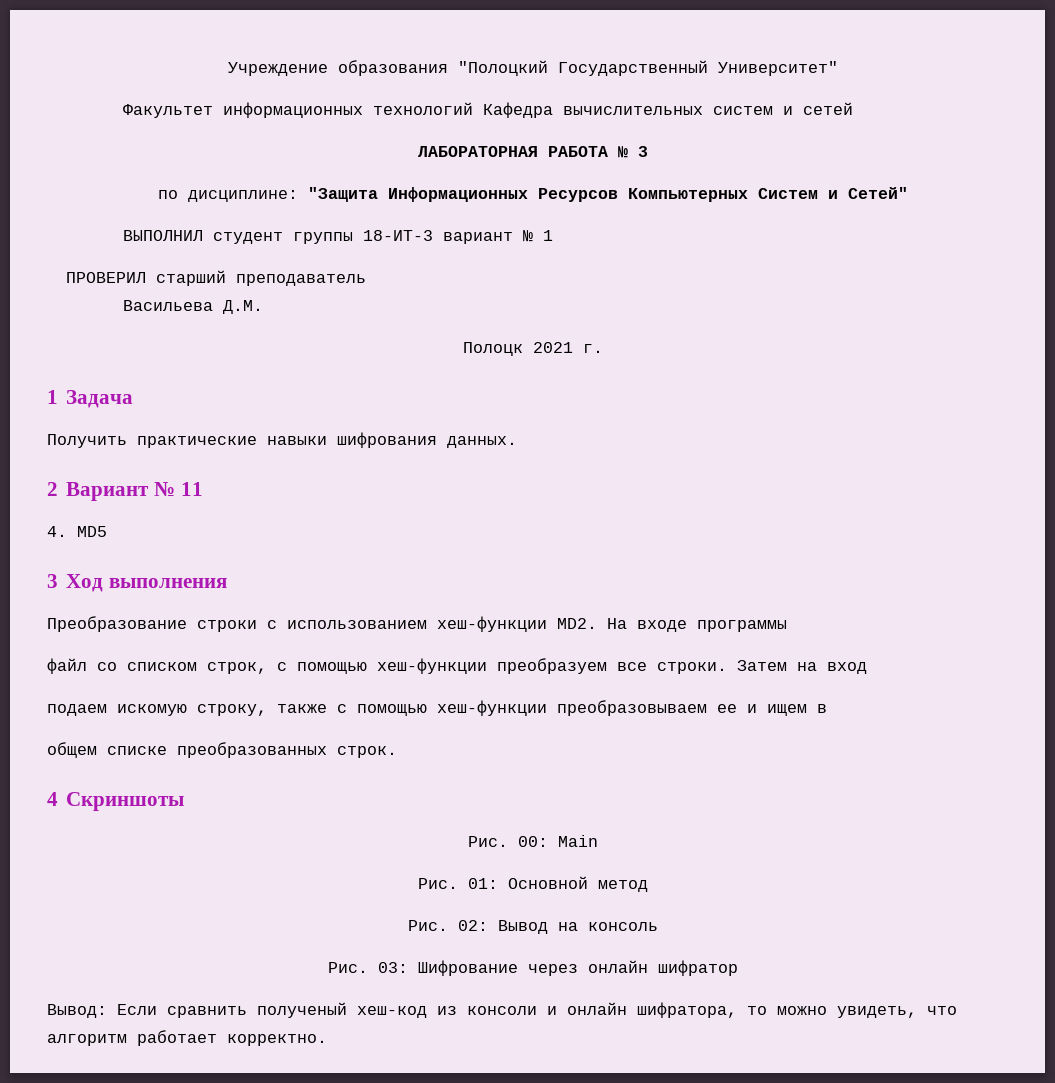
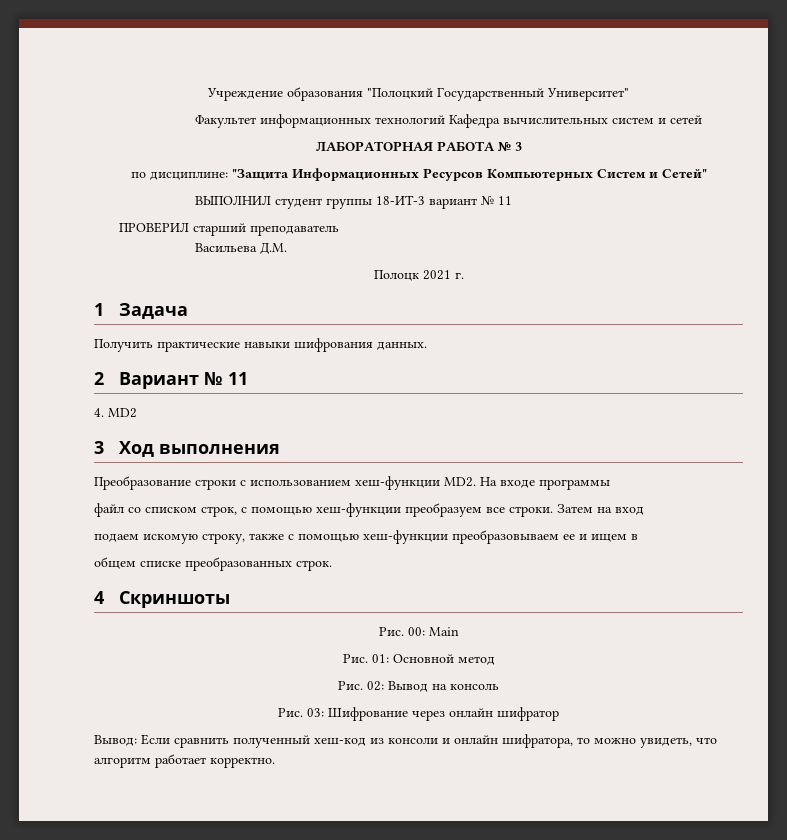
- ВЫПОЛНИЛ студент группы 18-ИТ-3 вариант № 1
+ ВЫПОЛНИЛ студент группы 18-ИТ-3 вариант № 11
- 4. MD5
+ 4. MD2
- Вывод: Если сравнить полученый хеш-код из консоли и онлайн шифратора, то можно увидеть, что алгоритм работает корректно.
+ Вывод: Если сравнить полученный хеш-код из консоли и онлайн шифратора, то можно увидеть, что алгоритм работает корректно.

